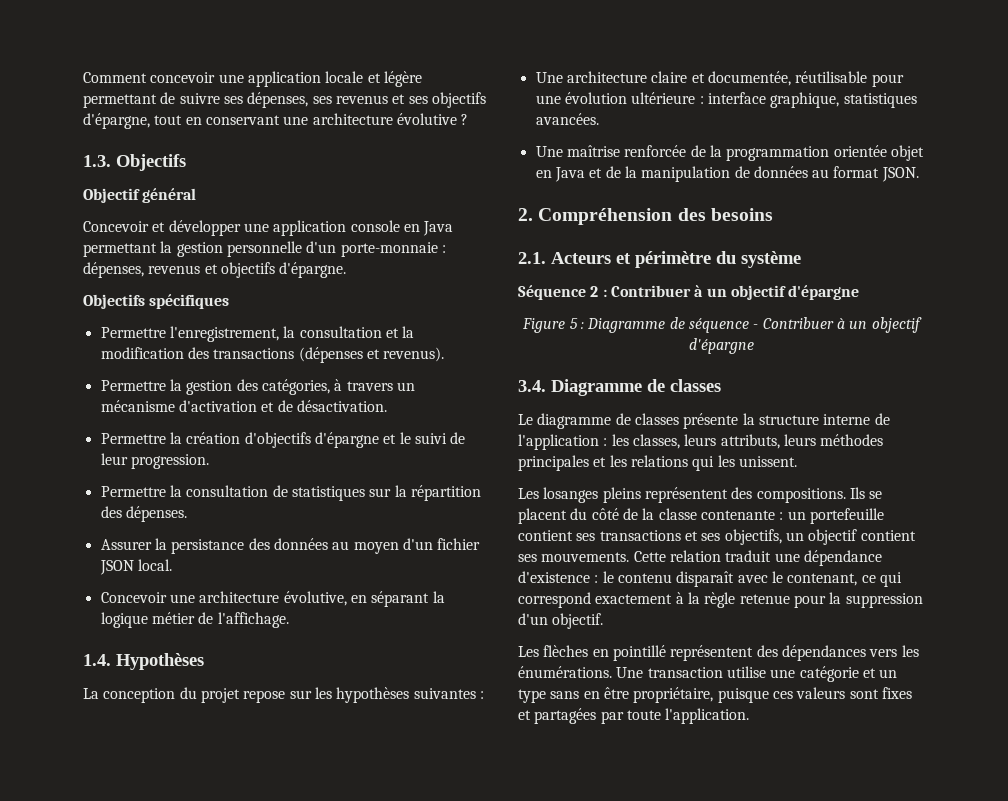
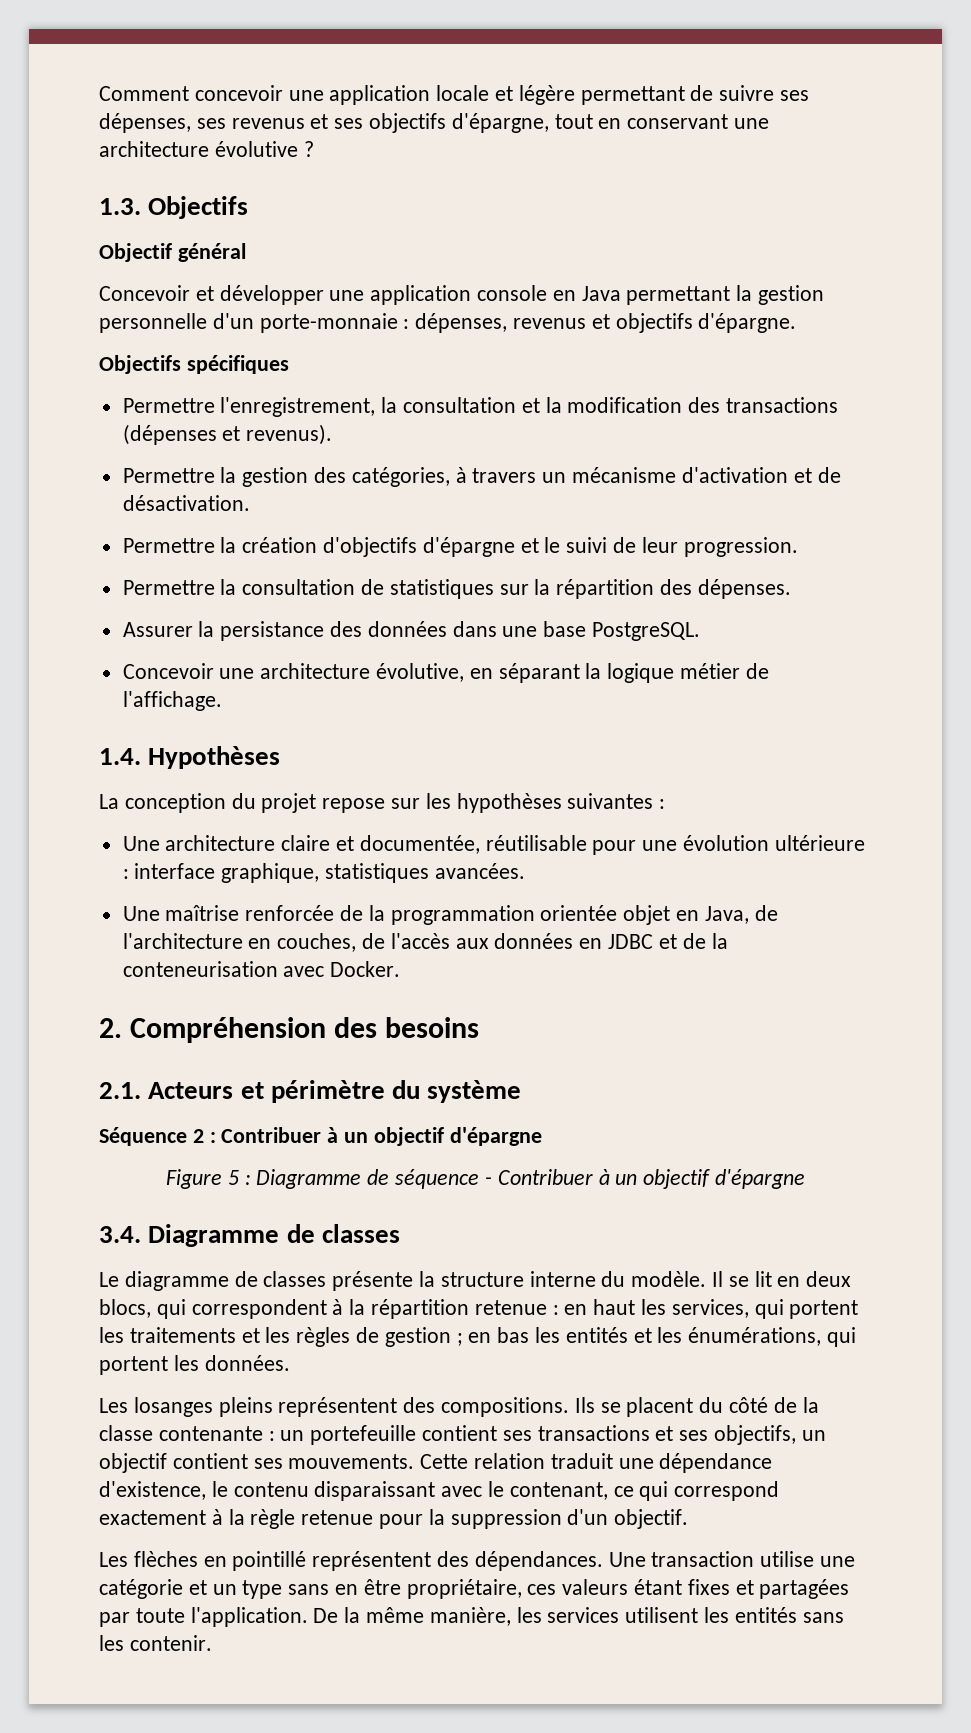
- Assurer la persistance des données au moyen d'un fichier JSON local.
+ Assurer la persistance des données dans une base PostgreSQL.
- Une maîtrise renforcée de la programmation orientée objet en Java et de la manipulation de données au format JSON.
+ Une maîtrise renforcée de la programmation orientée objet en Java, de l'architecture en couches, de l'accès aux données en JDBC et de la conteneurisation avec Docker.
- Le diagramme de classes présente la structure interne de l'application : les classes, leurs attributs, leurs méthodes principales et les relations qui les unissent.
+ Le diagramme de classes présente la structure interne du modèle. Il se lit en deux blocs, qui correspondent à la répartition retenue : en haut les services, qui portent les traitements et les règles de gestion ; en bas les entités et les énumérations, qui portent les données.
- Cette relation traduit une dépendance d'existence : le contenu disparaît avec le contenant, ce qui correspond exactement à la règle retenue pour la suppression d'un objectif.
+ Cette relation traduit une dépendance d'existence, le contenu disparaissant avec le contenant, ce qui correspond exactement à la règle retenue pour la suppression d'un objectif.
- Les flèches en pointillé représentent des dépendances vers les énumérations.
+ Les flèches en pointillé représentent des dépendances.
- Une transaction utilise une catégorie et un type sans en être propriétaire, puisque ces valeurs sont fixes et partagées par toute l'application.
+ Une transaction utilise une catégorie et un type sans en être propriétaire, ces valeurs étant fixes et partagées par toute l'application.
+ De la même manière, les services utilisent les entités sans les contenir.

